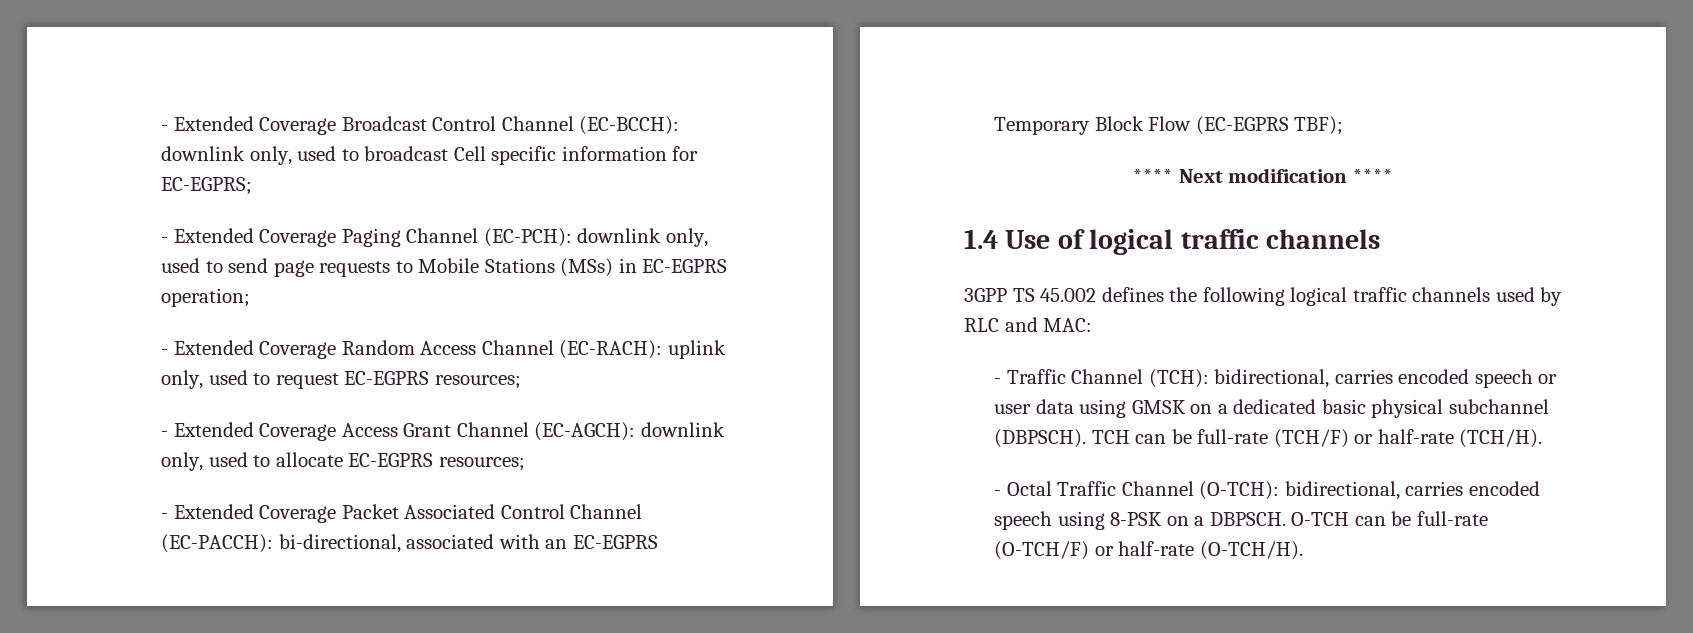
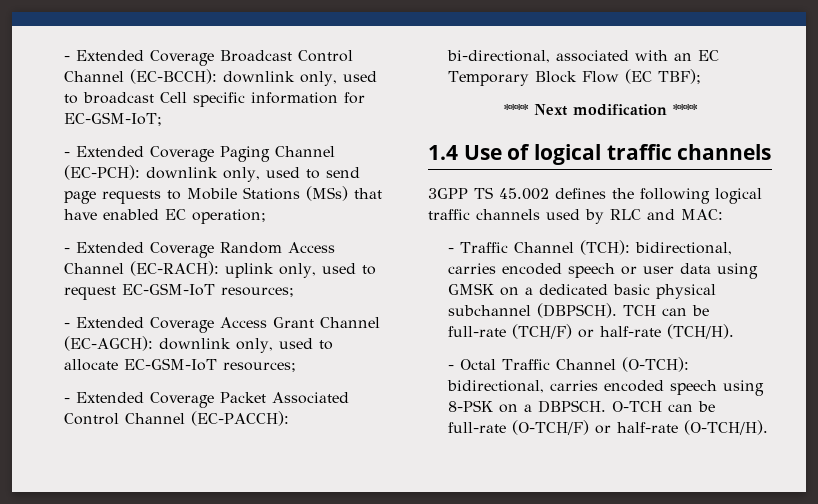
- - Extended Coverage Broadcast Control Channel (EC-BCCH): downlink only, used to broadcast Cell specific information for EC-EGPRS;
+ - Extended Coverage Broadcast Control Channel (EC-BCCH): downlink only, used to broadcast Cell specific information for EC-GSM-IoT;
- - Extended Coverage Paging Channel (EC-PCH): downlink only, used to send page requests to Mobile Stations (MSs) in EC-EGPRS operation;
+ - Extended Coverage Paging Channel (EC-PCH): downlink only, used to send page requests to Mobile Stations (MSs) that have enabled EC operation;
- - Extended Coverage Random Access Channel (EC-RACH): uplink only, used to request EC-EGPRS resources;
+ - Extended Coverage Random Access Channel (EC-RACH): uplink only, used to request EC-GSM-IoT resources;
- - Extended Coverage Access Grant Channel (EC-AGCH): downlink only, used to allocate EC-EGPRS resources;
+ - Extended Coverage Access Grant Channel (EC-AGCH): downlink only, used to allocate EC-GSM-IoT resources;
- - Extended Coverage Packet Associated Control Channel (EC-PACCH): bi-directional, associated with an EC-EGPRS Temporary Block Flow (EC-EGPRS TBF);
+ - Extended Coverage Packet Associated Control Channel (EC-PACCH): bi-directional, associated with an EC Temporary Block Flow (EC TBF);

